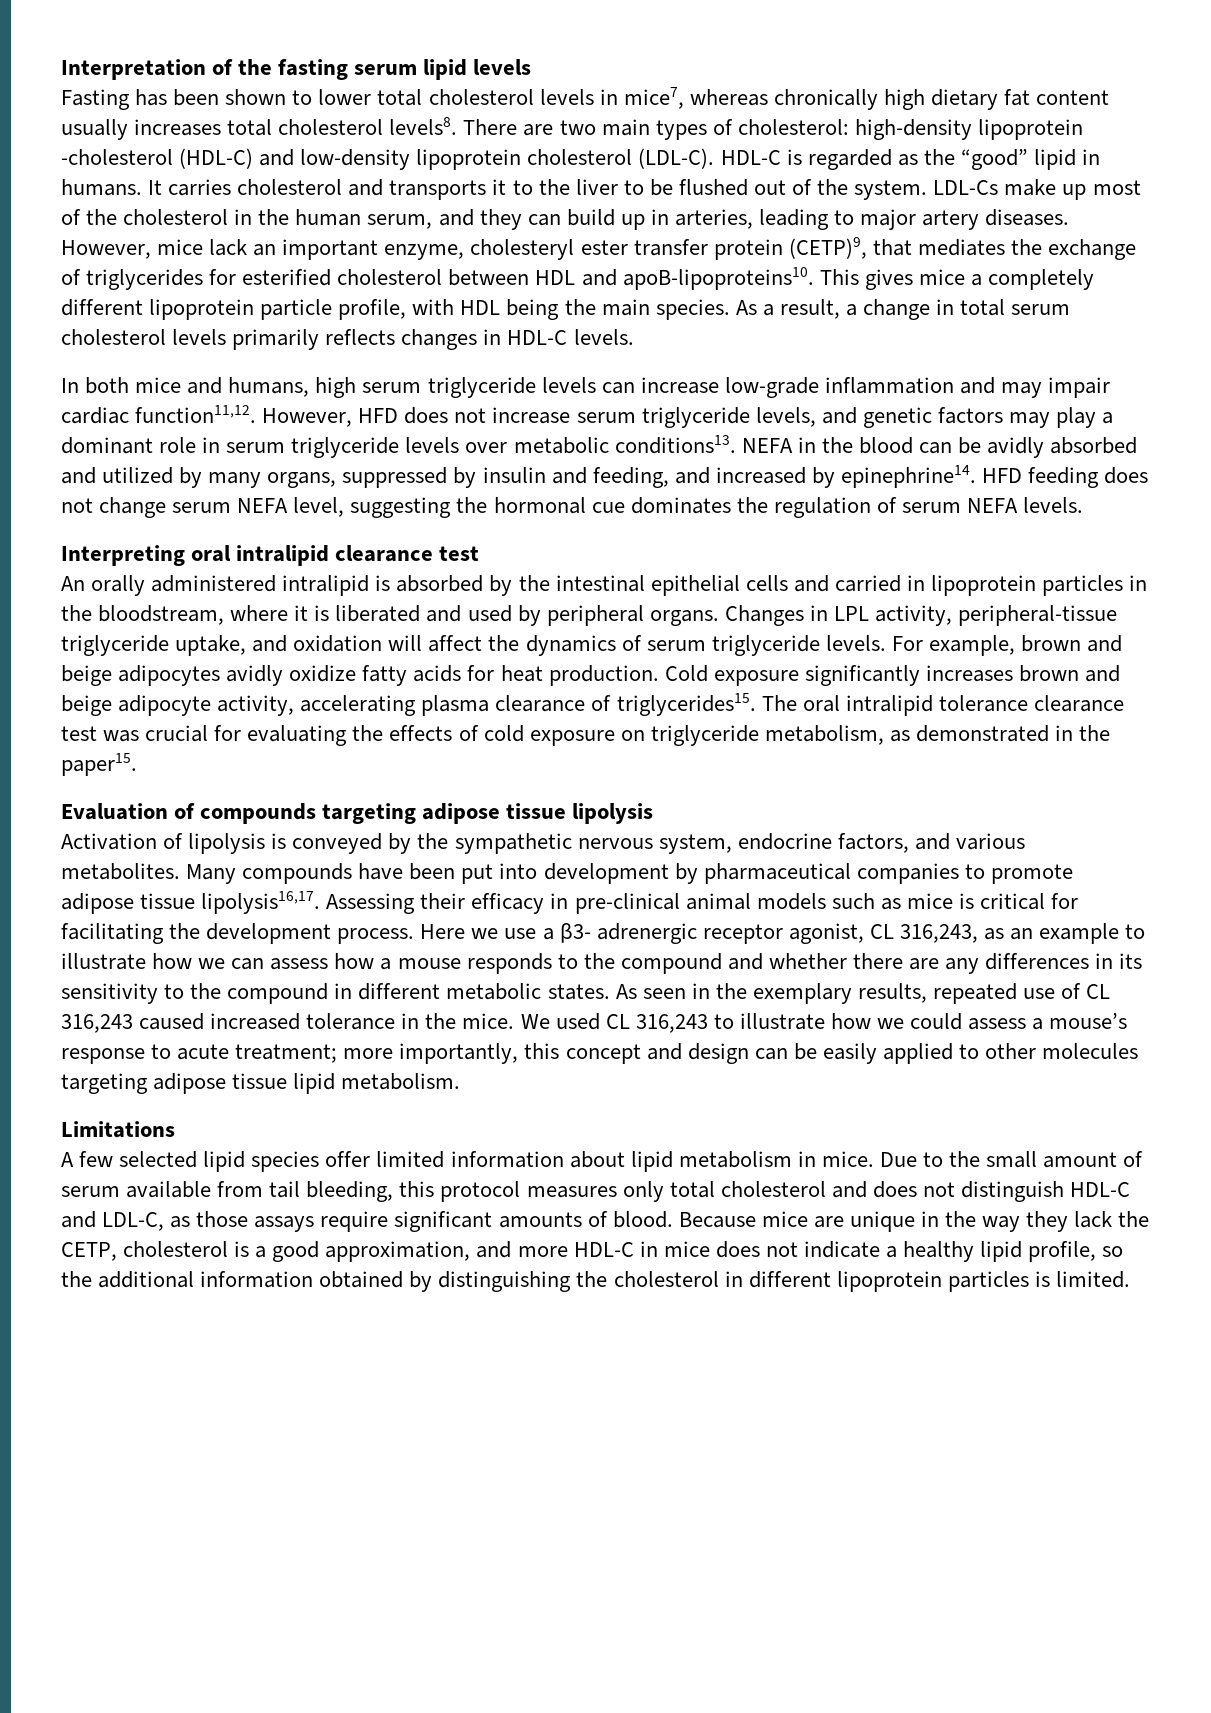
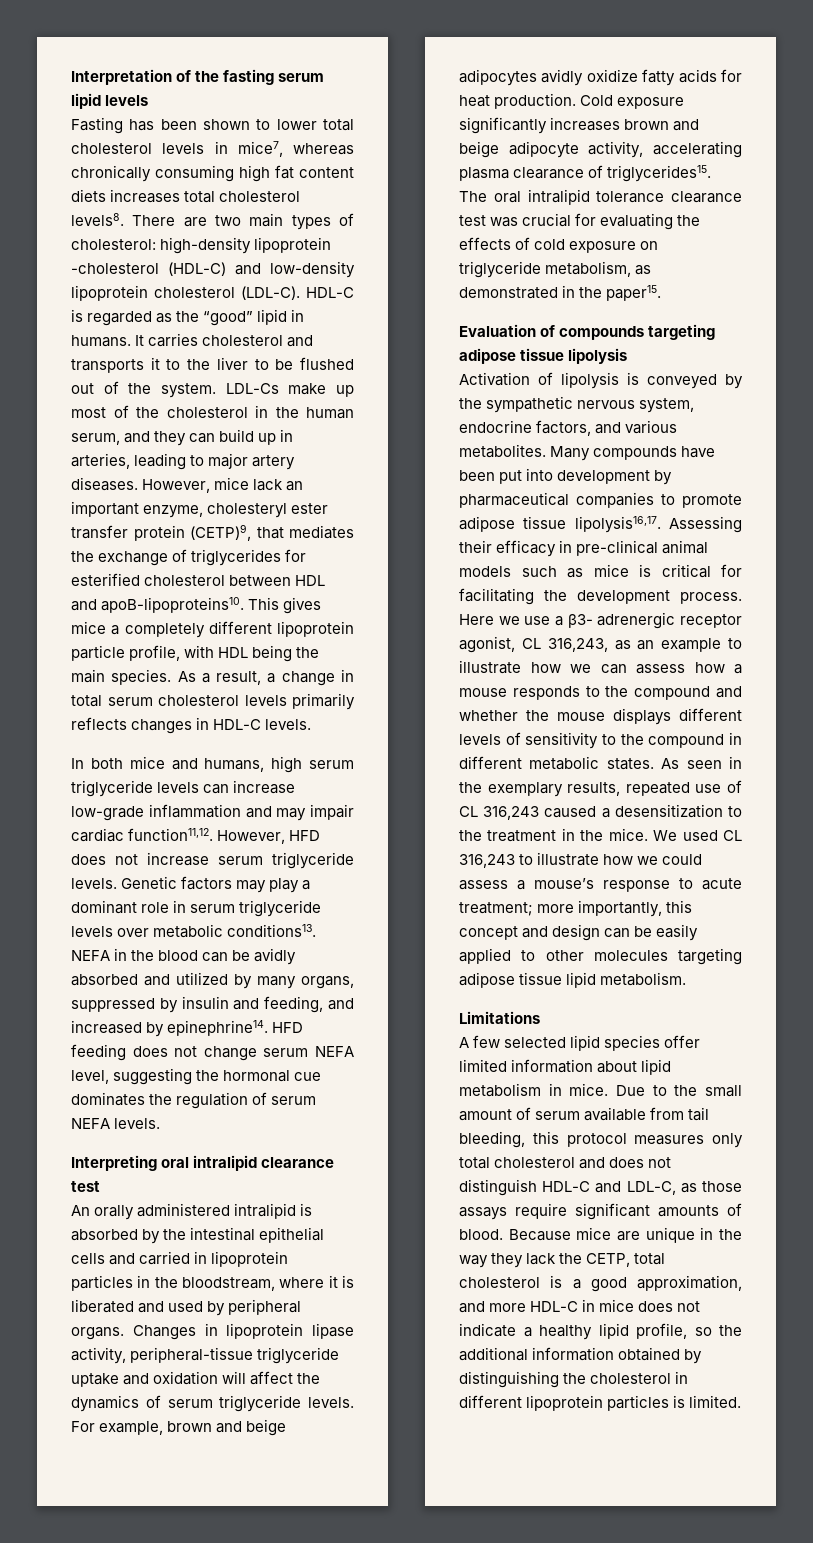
- Fasting has been shown to lower total cholesterol levels in mice7, whereas chronically high dietary fat content usually increases total cholesterol levels8.
+ Fasting has been shown to lower total cholesterol levels in mice7, whereas chronically consuming high fat content diets increases total cholesterol levels8.
- However, HFD does not increase serum triglyceride levels, and genetic factors may play a dominant role in serum triglyceride levels over metabolic conditions13.
+ However, HFD does not increase serum triglyceride levels. Genetic factors may play a dominant role in serum triglyceride levels over metabolic conditions13.
- Changes in LPL activity, peripheral-tissue triglyceride uptake, and oxidation will affect the dynamics of serum triglyceride levels.
+ Changes in lipoprotein lipase activity, peripheral-tissue triglyceride uptake and oxidation will affect the dynamics of serum triglyceride levels.
- Here we use a β3- adrenergic receptor agonist, CL 316,243, as an example to illustrate how we can assess how a mouse responds to the compound and whether there are any differences in its sensitivity to the compound in different metabolic states.
+ Here we use a β3- adrenergic receptor agonist, CL 316,243, as an example to illustrate how we can assess how a mouse responds to the compound and whether the mouse displays different levels of sensitivity to the compound in different metabolic states.
- As seen in the exemplary results, repeated use of CL 316,243 caused increased tolerance in the mice.
+ As seen in the exemplary results, repeated use of CL 316,243 caused a desensitization to the treatment in the mice.
- Because mice are unique in the way they lack the CETP, cholesterol is a good approximation, and more HDL-C in mice does not indicate a healthy lipid profile, so the additional information obtained by distinguishing the cholesterol in different lipoprotein particles is limited.
+ Because mice are unique in the way they lack the CETP, total cholesterol is a good approximation, and more HDL-C in mice does not indicate a healthy lipid profile, so the additional information obtained by distinguishing the cholesterol in different lipoprotein particles is limited.

